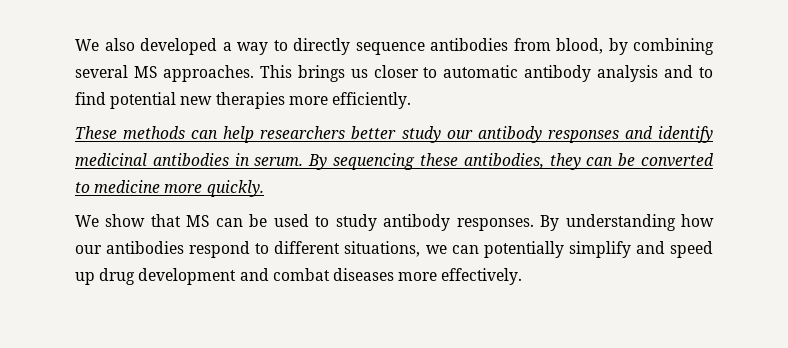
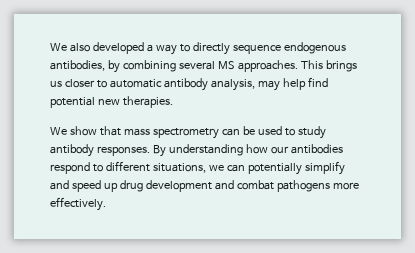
- We also developed a way to directly sequence antibodies from blood, by combining several MS approaches.
+ We also developed a way to directly sequence endogenous antibodies, by combining several MS approaches.
- This brings us closer to automatic antibody analysis and to find potential new therapies more efficiently.
- These methods can help researchers better study our antibody responses and identify medicinal antibodies in serum. By sequencing these antibodies, they can be converted to medicine more quickly.
+ This brings us closer to automatic antibody analysis, may help find potential new therapies.
- We show that MS can be used to study antibody responses.
+ We show that mass spectrometry can be used to study antibody responses.
- By understanding how our antibodies respond to different situations, we can potentially simplify and speed up drug development and combat diseases more effectively.
+ By understanding how our antibodies respond to different situations, we can potentially simplify and speed up drug development and combat pathogens more effectively.

